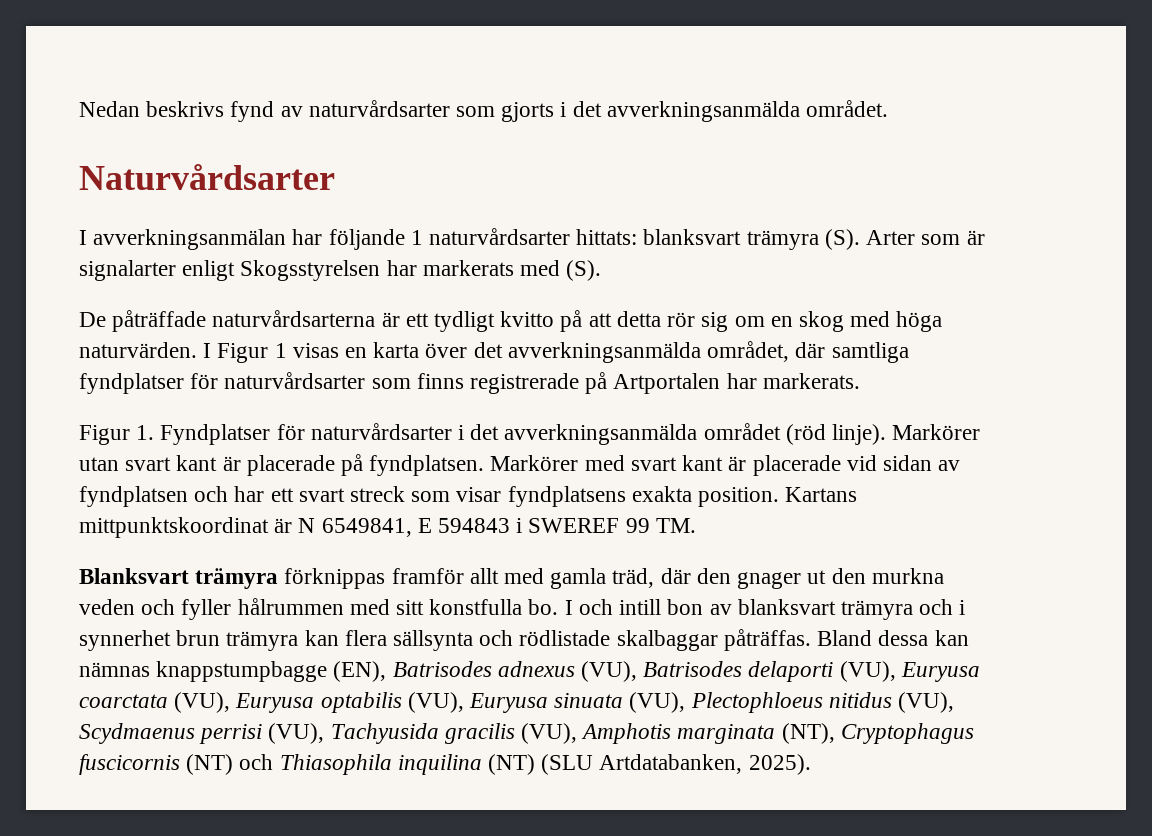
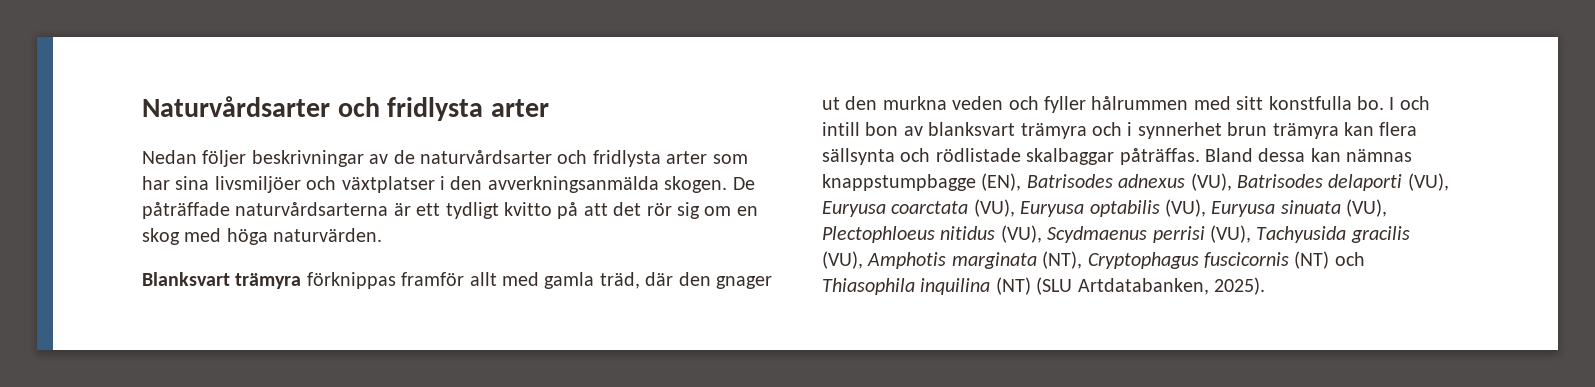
- Nedan beskrivs fynd av naturvårdsarter som gjorts i det avverkningsanmälda området.
- Naturvårdsarter
- I avverkningsanmälan har följande 1 naturvårdsarter hittats: blanksvart trämyra (S). Arter som är signalarter enligt Skogsstyrelsen har markerats med (S).
- De påträffade naturvårdsarterna är ett tydligt kvitto på att detta rör sig om en skog med höga naturvärden. I Figur 1 visas en karta över det avverkningsanmälda området, där samtliga fyndplatser för naturvårdsarter som finns registrerade på Artportalen har markerats.
- Figur 1. Fyndplatser för naturvårdsarter i det avverkningsanmälda området (röd linje). Markörer utan svart kant är placerade på fyndplatsen. Markörer med svart kant är placerade vid sidan av fyndplatsen och har ett svart streck som visar fyndplatsens exakta position. Kartans mittpunktskoordinat är N 6549841, E 594843 i SWEREF 99 TM.
+ Naturvårdsarter och fridlysta arter
+ Nedan följer beskrivningar av de naturvårdsarter och fridlysta arter som har sina livsmiljöer och växtplatser i den avverkningsanmälda skogen. De påträffade naturvårdsarterna är ett tydligt kvitto på att det rör sig om en skog med höga naturvärden.

